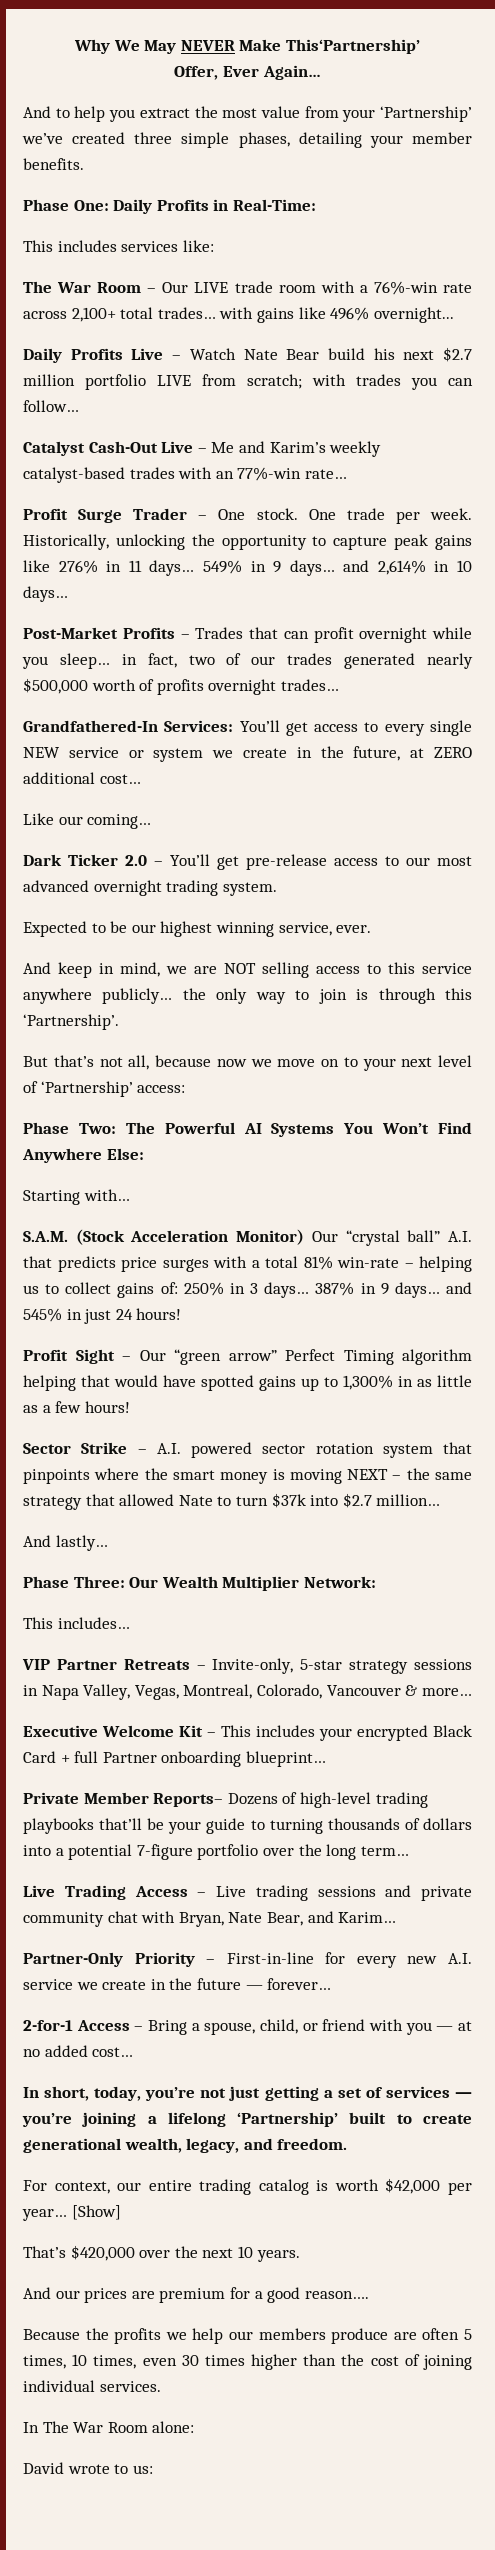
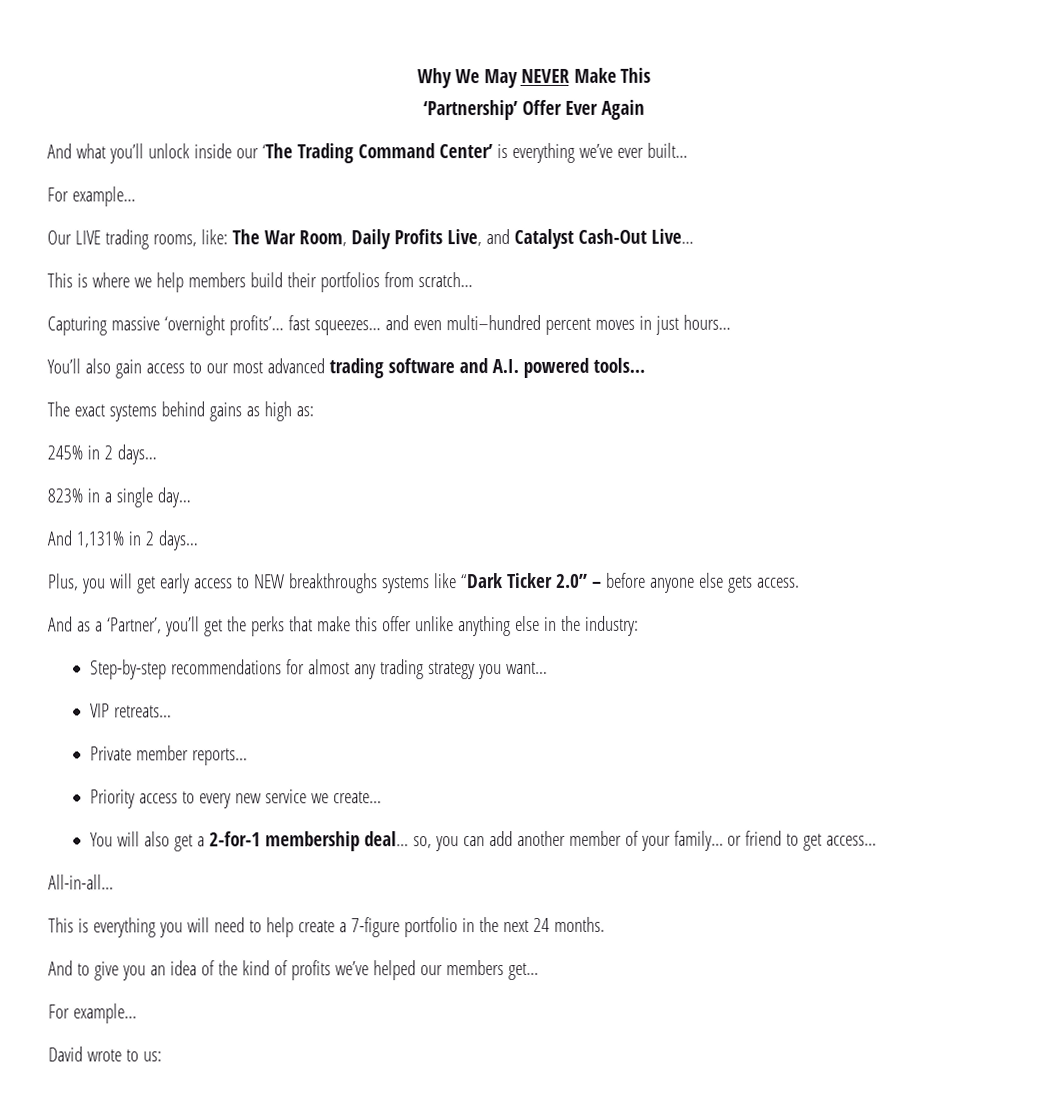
- Why We May NEVER Make This‘Partnership’
- Offer, Ever Again…
- And to help you extract the most value from your ‘Partnership’ we’ve created three simple phases, detailing your member benefits.
- Phase One: Daily Profits in Real-Time:
- This includes services like:
- The War Room – Our LIVE trade room with a 76%-win rate across 2,100+ total trades… with gains like 496% overnight...
- Daily Profits Live – Watch Nate Bear build his next $2.7 million portfolio LIVE from scratch; with trades you can follow…
- Catalyst Cash-Out Live – Me and Karim’s weekly catalyst-based trades with an 77%-win rate…
- Profit Surge Trader – One stock. One trade per week. Historically, unlocking the opportunity to capture peak gains like 276% in 11 days… 549% in 9 days… and 2,614% in 10 days…
- Post-Market Profits – Trades that can profit overnight while you sleep… in fact, two of our trades generated nearly $500,000 worth of profits overnight trades…
- Grandfathered-In Services: You’ll get access to every single NEW service or system we create in the future, at ZERO additional cost…
- Like our coming…
- Dark Ticker 2.0 – You’ll get pre-release access to our most advanced overnight trading system.
- Expected to be our highest winning service, ever.
- And keep in mind, we are NOT selling access to this service anywhere publicly… the only way to join is through this ‘Partnership’.
- But that’s not all, because now we move on to your next level of ‘Partnership’ access:
- Phase Two: The Powerful AI Systems You Won’t Find Anywhere Else:
- Starting with…
- S.A.M. (Stock Acceleration Monitor) Our “crystal ball” A.I. that predicts price surges with a total 81% win-rate – helping us to collect gains of: 250% in 3 days… 387% in 9 days… and 545% in just 24 hours!
- Profit Sight – Our “green arrow” Perfect Timing algorithm helping that would have spotted gains up to 1,300% in as little as a few hours!
- Sector Strike – A.I. powered sector rotation system that pinpoints where the smart money is moving NEXT – the same strategy that allowed Nate to turn $37k into $2.7 million…
- And lastly…
- Phase Three: Our Wealth Multiplier Network:
- This includes…
- VIP Partner Retreats – Invite-only, 5-star strategy sessions in Napa Valley, Vegas, Montreal, Colorado, Vancouver & more…
- Executive Welcome Kit – This includes your encrypted Black Card + full Partner onboarding blueprint…
- Private Member Reports– Dozens of high-level trading playbooks that’ll be your guide to turning thousands of dollars into a potential 7-figure portfolio over the long term…
- Live Trading Access – Live trading sessions and private community chat with Bryan, Nate Bear, and Karim…
- Partner-Only Priority – First-in-line for every new A.I. service we create in the future — forever…
- 2-for-1 Access – Bring a spouse, child, or friend with you — at no added cost…
- In short, today, you’re not just getting a set of services — you’re joining a lifelong ‘Partnership’ built to create generational wealth, legacy, and freedom.
- For context, our entire trading catalog is worth $42,000 per year… [Show]
- That’s $420,000 over the next 10 years.
- And our prices are premium for a good reason….
- Because the profits we help our members produce are often 5 times, 10 times, even 30 times higher than the cost of joining individual services.
- In The War Room alone:
+ Why We May NEVER Make This
+ ‘Partnership’ Offer Ever Again
+ And what you’ll unlock inside our ‘The Trading Command Center’ is everything we’ve ever built…
+ For example…
+ Our LIVE trading rooms, like: The War Room, Daily Profits Live, and Catalyst Cash-Out Live…
+ This is where we help members build their portfolios from scratch…
+ Capturing massive ‘overnight profits’… fast squeezes… and even multi–hundred percent moves in just hours…
+ You’ll also gain access to our most advanced trading software and A.I. powered tools…
+ The exact systems behind gains as high as:
+ 245% in 2 days…
+ 823% in a single day…
+ And 1,131% in 2 days…
+ Plus, you will get early access to NEW breakthroughs systems like “Dark Ticker 2.0” – before anyone else gets access.
+ And as a ‘Partner’, you’ll get the perks that make this offer unlike anything else in the industry:
+ Step-by-step recommendations for almost any trading strategy you want…
+ VIP retreats…
+ Private member reports…
+ Priority access to every new service we create…
+ You will also get a 2-for-1 membership deal… so, you can add another member of your family… or friend to get access…
+ All-in-all…
+ This is everything you will need to help create a 7-figure portfolio in the next 24 months.
+ And to give you an idea of the kind of profits we’ve helped our members get…
+ For example...

